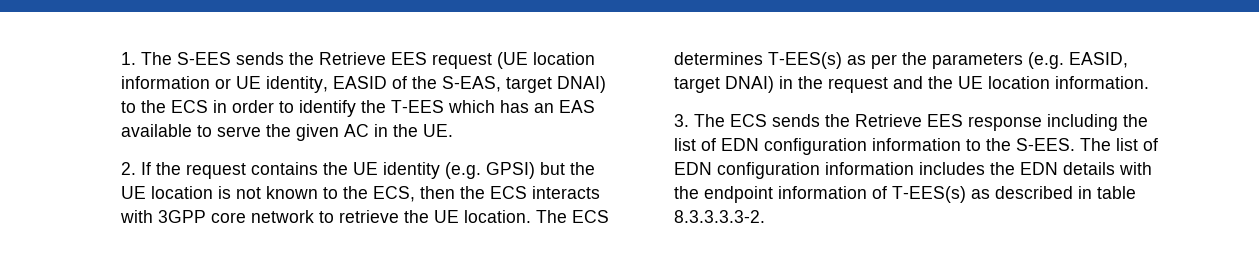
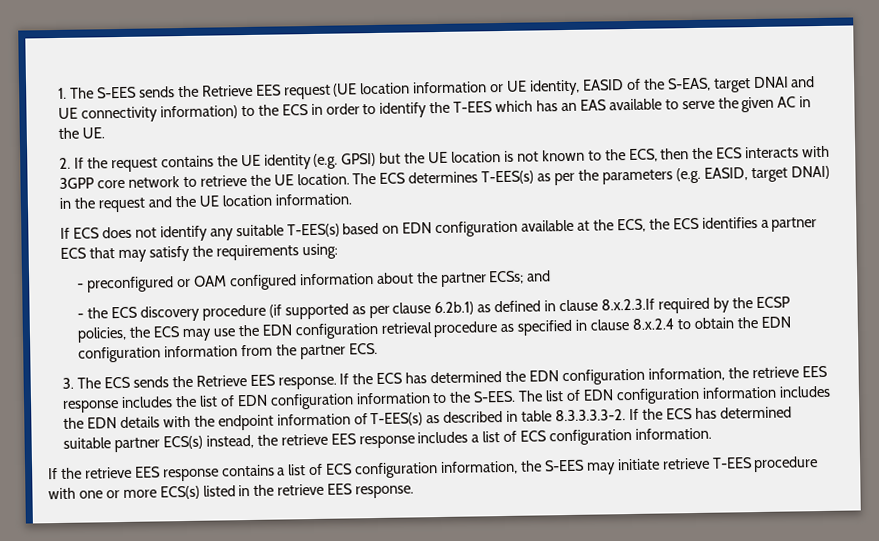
- 1. The S-EES sends the Retrieve EES request (UE location information or UE identity, EASID of the S-EAS, target DNAI) to the ECS in order to identify the T-EES which has an EAS available to serve the given AC in the UE.
+ 1. The S-EES sends the Retrieve EES request (UE location information or UE identity, EASID of the S-EAS, target DNAI and UE connectivity information) to the ECS in order to identify the T-EES which has an EAS available to serve the given AC in the UE.
+ If ECS does not identify any suitable T-EES(s) based on EDN configuration available at the ECS, the ECS identifies a partner ECS that may satisfy the requirements using:
+ - preconfigured or OAM configured information about the partner ECSs; and
+ - the ECS discovery procedure (if supported as per clause 6.2b.1) as defined in clause 8.x.2.3.If required by the ECSP policies, the ECS may use the EDN configuration retrieval procedure as specified in clause 8.x.2.4 to obtain the EDN configuration information from the partner ECS.
- 3. The ECS sends the Retrieve EES response including the list of EDN configuration information to the S-EES.
+ 3. The ECS sends the Retrieve EES response. If the ECS has determined the EDN configuration information, the retrieve EES response includes the list of EDN configuration information to the S-EES.
- The list of EDN configuration information includes the EDN details with the endpoint information of T-EES(s) as described in table 8.3.3.3.3-2.
+ The list of EDN configuration information includes the EDN details with the endpoint information of T-EES(s) as described in table 8.3.3.3.3-2. If the ECS has determined suitable partner ECS(s) instead, the retrieve EES response includes a list of ECS configuration information.
+ If the retrieve EES response contains a list of ECS configuration information, the S-EES may initiate retrieve T-EES procedure with one or more ECS(s) listed in the retrieve EES response.

